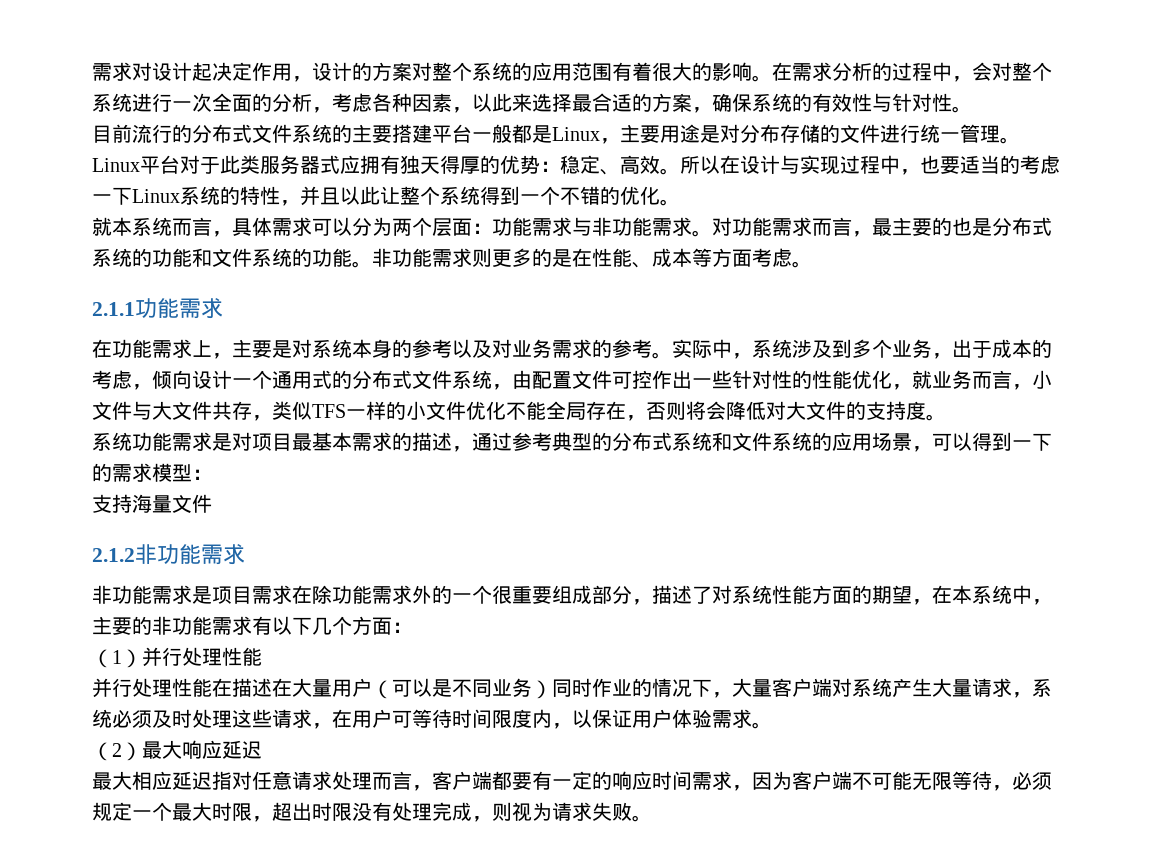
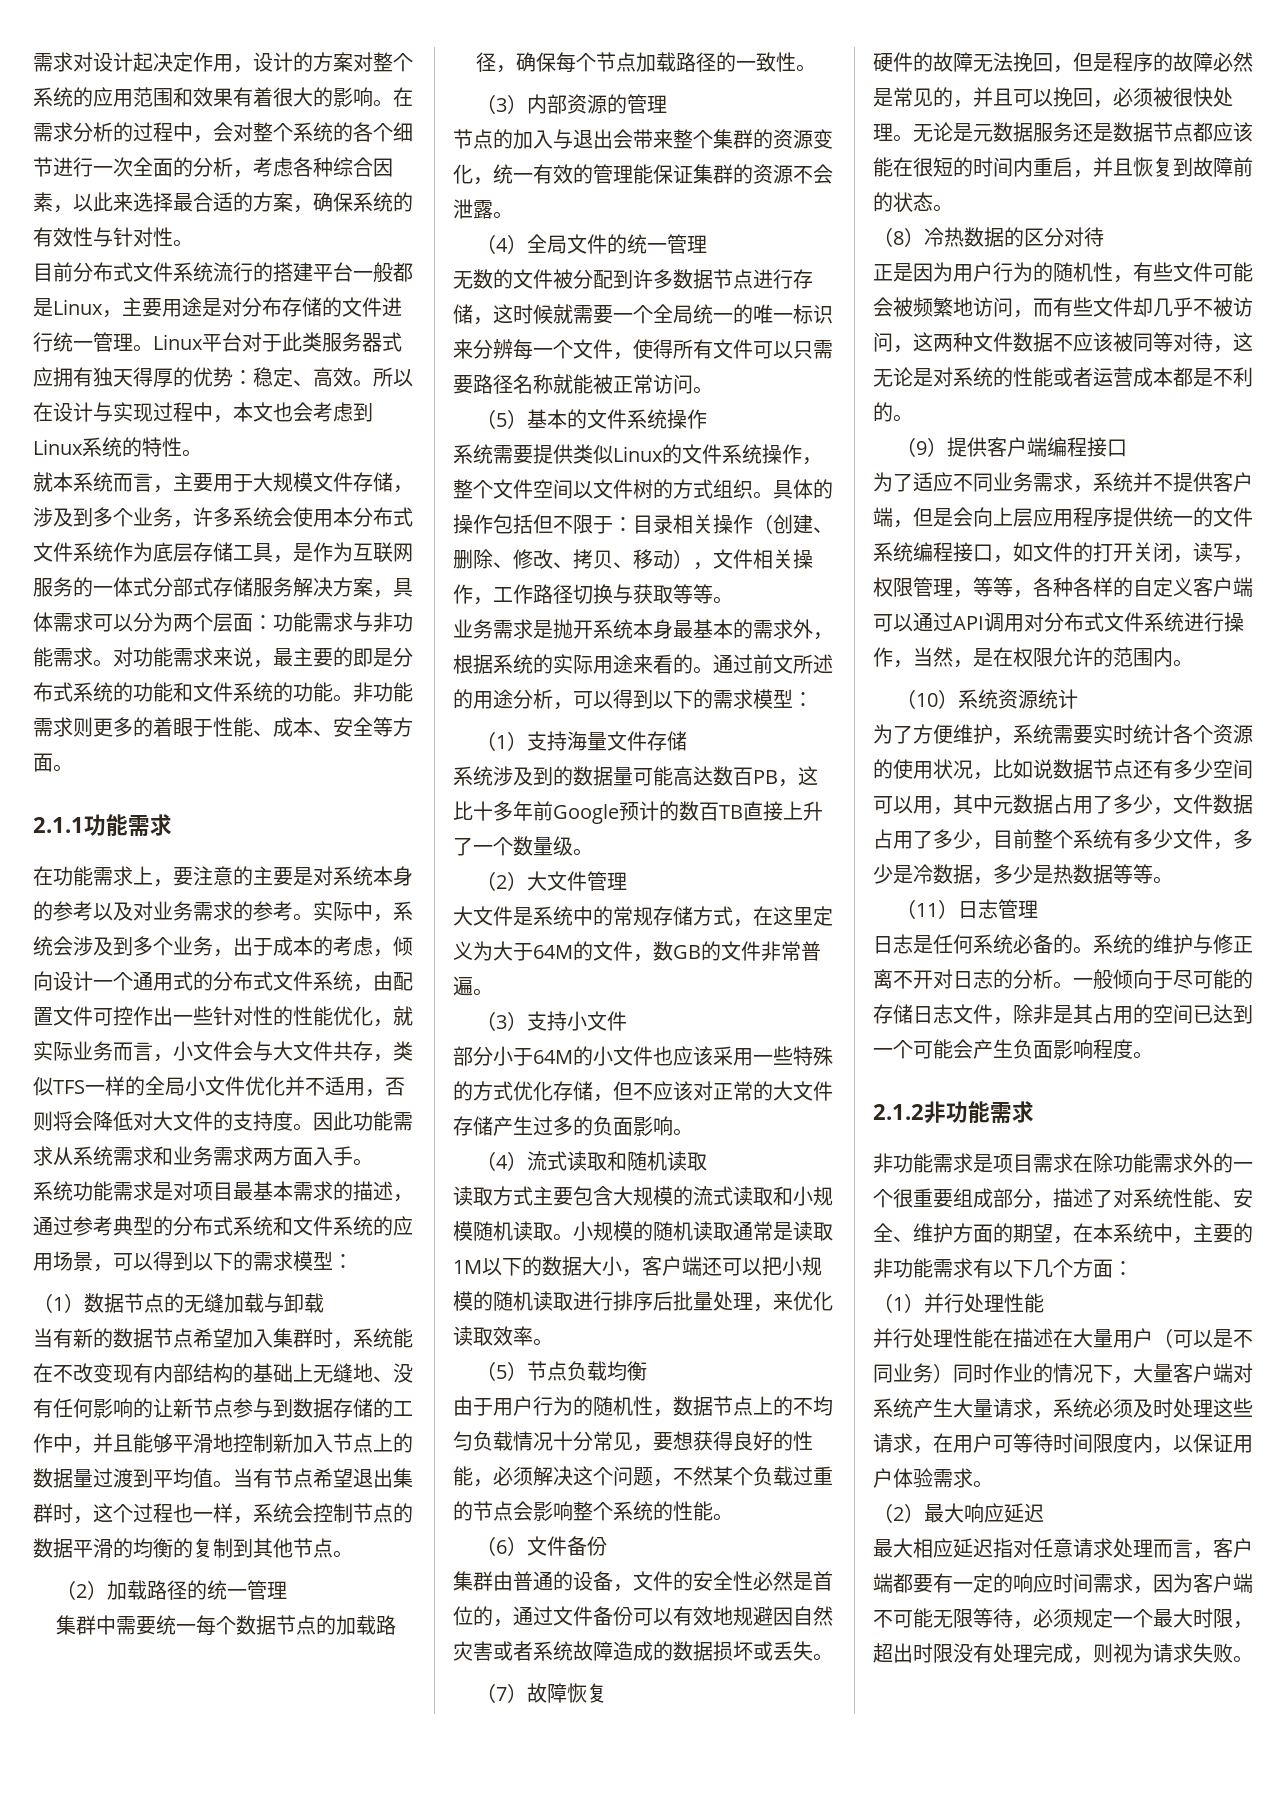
- 需求对设计起决定作用，设计的方案对整个系统的应用范围有着很大的影响。
+ 需求对设计起决定作用，设计的方案对整个系统的应用范围和效果有着很大的影响。
- 在需求分析的过程中，会对整个系统进行一次全面的分析，考虑各种因素，以此来选择最合适的方案，确保系统的有效性与针对性。
+ 在需求分析的过程中，会对整个系统的各个细节进行一次全面的分析，考虑各种综合因素，以此来选择最合适的方案，确保系统的有效性与针对性。
- 目前流行的分布式文件系统的主要搭建平台一般都是Linux，主要用途是对分布存储的文件进行统一管理。
+ 目前分布式文件系统流行的搭建平台一般都是Linux，主要用途是对分布存储的文件进行统一管理。
- 所以在设计与实现过程中，也要适当的考虑一下Linux系统的特性，并且以此让整个系统得到一个不错的优化。
- 就本系统而言，具体需求可以分为两个层面：功能需求与非功能需求。
+ 所以在设计与实现过程中，本文也会考虑到Linux系统的特性。
+ 就本系统而言，主要用于大规模文件存储，涉及到多个业务，许多系统会使用本分布式文件系统作为底层存储工具，是作为互联网服务的一体式分部式存储服务解决方案，具体需求可以分为两个层面：功能需求与非功能需求。
- 对功能需求而言，最主要的也是分布式系统的功能和文件系统的功能。
+ 对功能需求来说，最主要的即是分布式系统的功能和文件系统的功能。
- 非功能需求则更多的是在性能、成本等方面考虑。
+ 非功能需求则更多的着眼于性能、成本、安全等方面。
- 在功能需求上，主要是对系统本身的参考以及对业务需求的参考。
+ 在功能需求上，要注意的主要是对系统本身的参考以及对业务需求的参考。
- 实际中，系统涉及到多个业务，出于成本的考虑，倾向设计一个通用式的分布式文件系统，由配置文件可控作出一些针对性的性能优化，就业务而言，小文件与大文件共存，类似TFS一样的小文件优化不能全局存在，否则将会降低对大文件的支持度。
+ 实际中，系统会涉及到多个业务，出于成本的考虑，倾向设计一个通用式的分布式文件系统，由配置文件可控作出一些针对性的性能优化，就实际业务而言，小文件会与大文件共存，类似TFS一样的全局小文件优化并不适用，否则将会降低对大文件的支持度。因此功能需求从系统需求和业务需求两方面入手。
- 系统功能需求是对项目最基本需求的描述，通过参考典型的分布式系统和文件系统的应用场景，可以得到一下的需求模型：
- 支持海量文件
+ 系统功能需求是对项目最基本需求的描述，通过参考典型的分布式系统和文件系统的应用场景，可以得到以下的需求模型：
+ （1）数据节点的无缝加载与卸载
+ 当有新的数据节点希望加入集群时，系统能在不改变现有内部结构的基础上无缝地、没有任何影响的让新节点参与到数据存储的工作中，并且能够平滑地控制新加入节点上的数据量过渡到平均值。当有节点希望退出集群时，这个过程也一样，系统会控制节点的数据平滑的均衡的复制到其他节点。
+ （2）加载路径的统一管理
+ 集群中需要统一每个数据节点的加载路径，确保每个节点加载路径的一致性。
+ （3）内部资源的管理
+ 节点的加入与退出会带来整个集群的资源变化，统一有效的管理能保证集群的资源不会泄露。
+ （4）全局文件的统一管理
+ 无数的文件被分配到许多数据节点进行存储，这时候就需要一个全局统一的唯一标识来分辨每一个文件，使得所有文件可以只需要路径名称就能被正常访问。
+ （5）基本的文件系统操作
+ 系统需要提供类似Linux的文件系统操作，整个文件空间以文件树的方式组织。具体的操作包括但不限于：目录相关操作（创建、删除、修改、拷贝、移动），文件相关操作，工作路径切换与获取等等。
+ 业务需求是抛开系统本身最基本的需求外，根据系统的实际用途来看的。通过前文所述的用途分析，可以得到以下的需求模型：
+ （1）支持海量文件存储
+ 系统涉及到的数据量可能高达数百PB，这比十多年前Google预计的数百TB直接上升了一个数量级。
+ （2）大文件管理
+ 大文件是系统中的常规存储方式，在这里定义为大于64M的文件，数GB的文件非常普遍。
+ （3）支持小文件
+ 部分小于64M的小文件也应该采用一些特殊的方式优化存储，但不应该对正常的大文件存储产生过多的负面影响。
+ （4）流式读取和随机读取
+ 读取方式主要包含大规模的流式读取和小规模随机读取。小规模的随机读取通常是读取1M以下的数据大小，客户端还可以把小规模的随机读取进行排序后批量处理，来优化读取效率。
+ （5）节点负载均衡
+ 由于用户行为的随机性，数据节点上的不均匀负载情况十分常见，要想获得良好的性能，必须解决这个问题，不然某个负载过重的节点会影响整个系统的性能。
+ （6）文件备份
+ 集群由普通的设备，文件的安全性必然是首位的，通过文件备份可以有效地规避因自然灾害或者系统故障造成的数据损坏或丢失。
+ （7）故障恢复
+ 硬件的故障无法挽回，但是程序的故障必然是常见的，并且可以挽回，必须被很快处理。无论是元数据服务还是数据节点都应该能在很短的时间内重启，并且恢复到故障前的状态。
+ （8）冷热数据的区分对待
+ 正是因为用户行为的随机性，有些文件可能会被频繁地访问，而有些文件却几乎不被访问，这两种文件数据不应该被同等对待，这无论是对系统的性能或者运营成本都是不利的。
+ （9）提供客户端编程接口
+ 为了适应不同业务需求，系统并不提供客户端，但是会向上层应用程序提供统一的文件系统编程接口，如文件的打开关闭，读写，权限管理，等等，各种各样的自定义客户端可以通过API调用对分布式文件系统进行操作，当然，是在权限允许的范围内。
+ （10）系统资源统计
+ 为了方便维护，系统需要实时统计各个资源的使用状况，比如说数据节点还有多少空间可以用，其中元数据占用了多少，文件数据占用了多少，目前整个系统有多少文件，多少是冷数据，多少是热数据等等。
+ （11）日志管理
+ 日志是任何系统必备的。系统的维护与修正离不开对日志的分析。一般倾向于尽可能的存储日志文件，除非是其占用的空间已达到一个可能会产生负面影响程度。
- 非功能需求是项目需求在除功能需求外的一个很重要组成部分，描述了对系统性能方面的期望，在本系统中，主要的非功能需求有以下几个方面：
+ 非功能需求是项目需求在除功能需求外的一个很重要组成部分，描述了对系统性能、安全、维护方面的期望，在本系统中，主要的非功能需求有以下几个方面：

